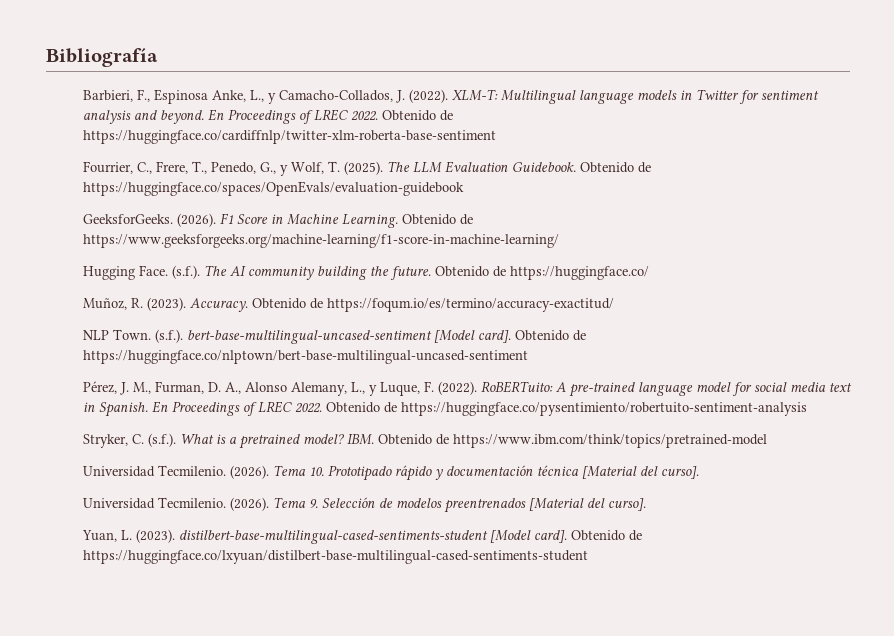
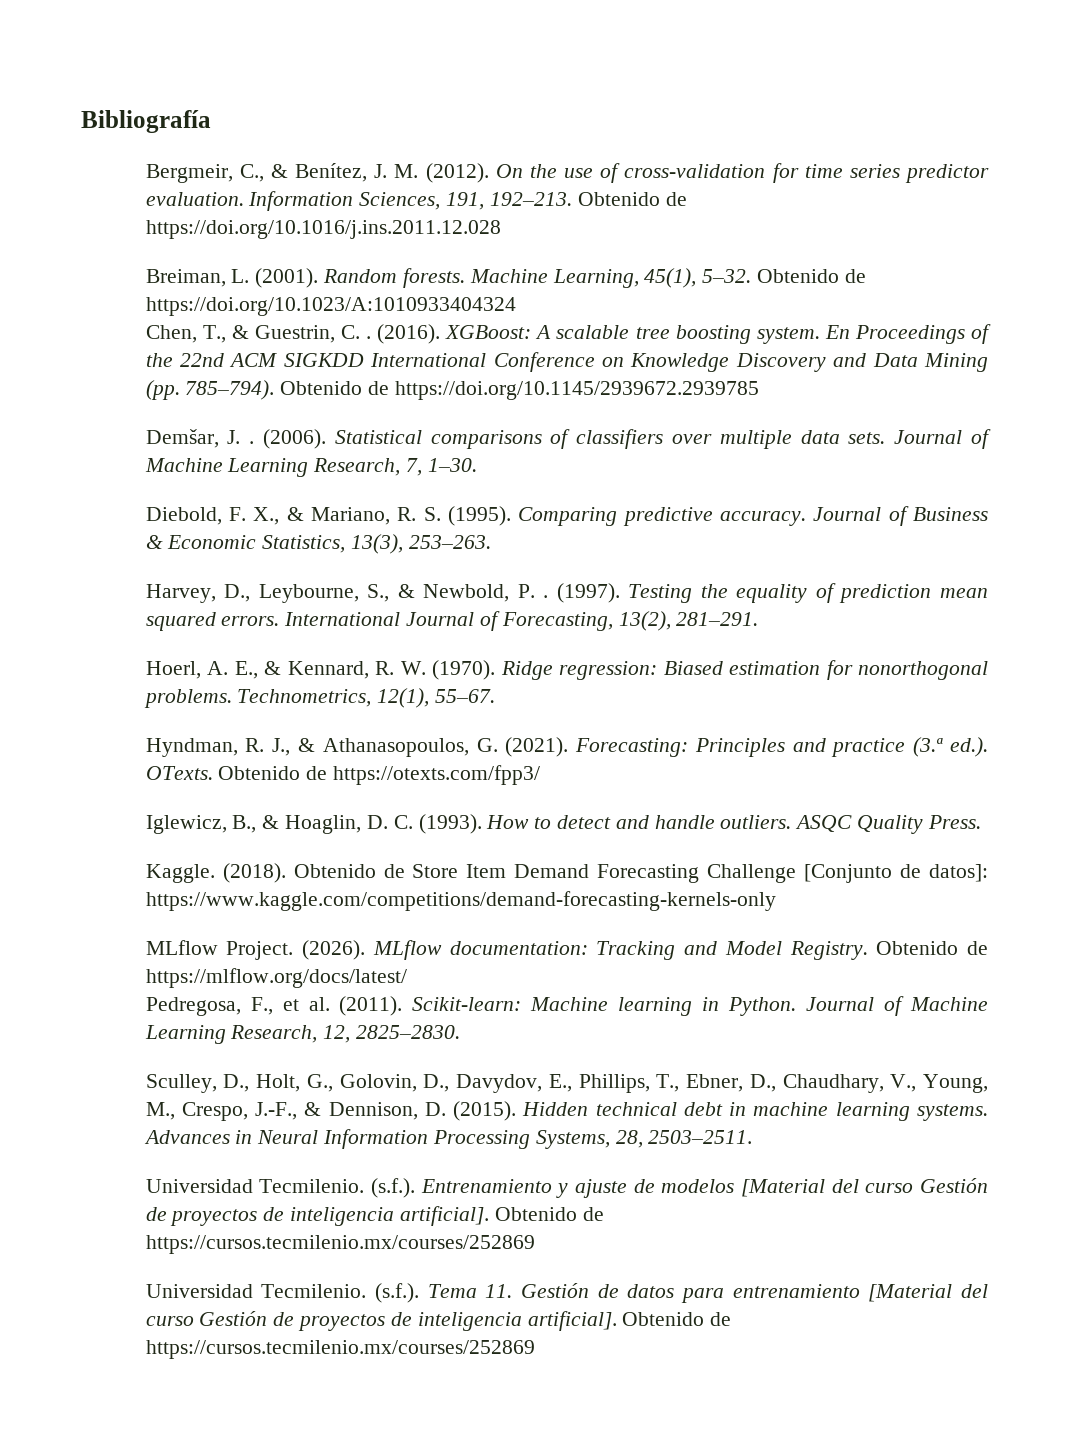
- Barbieri, F., Espinosa Anke, L., y Camacho-Collados, J. (2022). XLM-T: Multilingual language models in Twitter for sentiment analysis and beyond. En Proceedings of LREC 2022. Obtenido de https://huggingface.co/cardiffnlp/twitter-xlm-roberta-base-sentiment
- Fourrier, C., Frere, T., Penedo, G., y Wolf, T. (2025). The LLM Evaluation Guidebook. Obtenido de https://huggingface.co/spaces/OpenEvals/evaluation-guidebook
- GeeksforGeeks. (2026). F1 Score in Machine Learning. Obtenido de https://www.geeksforgeeks.org/machine-learning/f1-score-in-machine-learning/
- Hugging Face. (s.f.). The AI community building the future. Obtenido de https://huggingface.co/
- Muñoz, R. (2023). Accuracy. Obtenido de https://foqum.io/es/termino/accuracy-exactitud/
- NLP Town. (s.f.). bert-base-multilingual-uncased-sentiment [Model card]. Obtenido de https://huggingface.co/nlptown/bert-base-multilingual-uncased-sentiment
- Pérez, J. M., Furman, D. A., Alonso Alemany, L., y Luque, F. (2022). RoBERTuito: A pre-trained language model for social media text in Spanish. En Proceedings of LREC 2022. Obtenido de https://huggingface.co/pysentimiento/robertuito-sentiment-analysis
- Stryker, C. (s.f.). What is a pretrained model? IBM. Obtenido de https://www.ibm.com/think/topics/pretrained-model
- Universidad Tecmilenio. (2026). Tema 10. Prototipado rápido y documentación técnica [Material del curso].
- Universidad Tecmilenio. (2026). Tema 9. Selección de modelos preentrenados [Material del curso].
- Yuan, L. (2023). distilbert-base-multilingual-cased-sentiments-student [Model card]. Obtenido de https://huggingface.co/lxyuan/distilbert-base-multilingual-cased-sentiments-student
+ Bergmeir, C., & Benítez, J. M. (2012). On the use of cross-validation for time series predictor evaluation. Information Sciences, 191, 192–213. Obtenido de https://doi.org/10.1016/j.ins.2011.12.028
+ Breiman, L. (2001). Random forests. Machine Learning, 45(1), 5–32. Obtenido de https://doi.org/10.1023/A:1010933404324
+ Chen, T., & Guestrin, C. . (2016). XGBoost: A scalable tree boosting system. En Proceedings of the 22nd ACM SIGKDD International Conference on Knowledge Discovery and Data Mining (pp. 785–794). Obtenido de https://doi.org/10.1145/2939672.2939785
+ Demšar, J. . (2006). Statistical comparisons of classifiers over multiple data sets. Journal of Machine Learning Research, 7, 1–30.
+ Diebold, F. X., & Mariano, R. S. (1995). Comparing predictive accuracy. Journal of Business & Economic Statistics, 13(3), 253–263.
+ Harvey, D., Leybourne, S., & Newbold, P. . (1997). Testing the equality of prediction mean squared errors. International Journal of Forecasting, 13(2), 281–291.
+ Hoerl, A. E., & Kennard, R. W. (1970). Ridge regression: Biased estimation for nonorthogonal problems. Technometrics, 12(1), 55–67.
+ Hyndman, R. J., & Athanasopoulos, G. (2021). Forecasting: Principles and practice (3.ª ed.). OTexts. Obtenido de https://otexts.com/fpp3/
+ Iglewicz, B., & Hoaglin, D. C. (1993). How to detect and handle outliers. ASQC Quality Press.
+ Kaggle. (2018). Obtenido de Store Item Demand Forecasting Challenge [Conjunto de datos]: https://www.kaggle.com/competitions/demand-forecasting-kernels-only
+ MLflow Project. (2026). MLflow documentation: Tracking and Model Registry. Obtenido de https://mlflow.org/docs/latest/
+ Pedregosa, F., et al. (2011). Scikit-learn: Machine learning in Python. Journal of Machine Learning Research, 12, 2825–2830.
+ Sculley, D., Holt, G., Golovin, D., Davydov, E., Phillips, T., Ebner, D., Chaudhary, V., Young, M., Crespo, J.-F., & Dennison, D. (2015). Hidden technical debt in machine learning systems. Advances in Neural Information Processing Systems, 28, 2503–2511.
+ Universidad Tecmilenio. (s.f.). Entrenamiento y ajuste de modelos [Material del curso Gestión de proyectos de inteligencia artificial]. Obtenido de https://cursos.tecmilenio.mx/courses/252869
+ Universidad Tecmilenio. (s.f.). Tema 11. Gestión de datos para entrenamiento [Material del curso Gestión de proyectos de inteligencia artificial]. Obtenido de https://cursos.tecmilenio.mx/courses/252869

